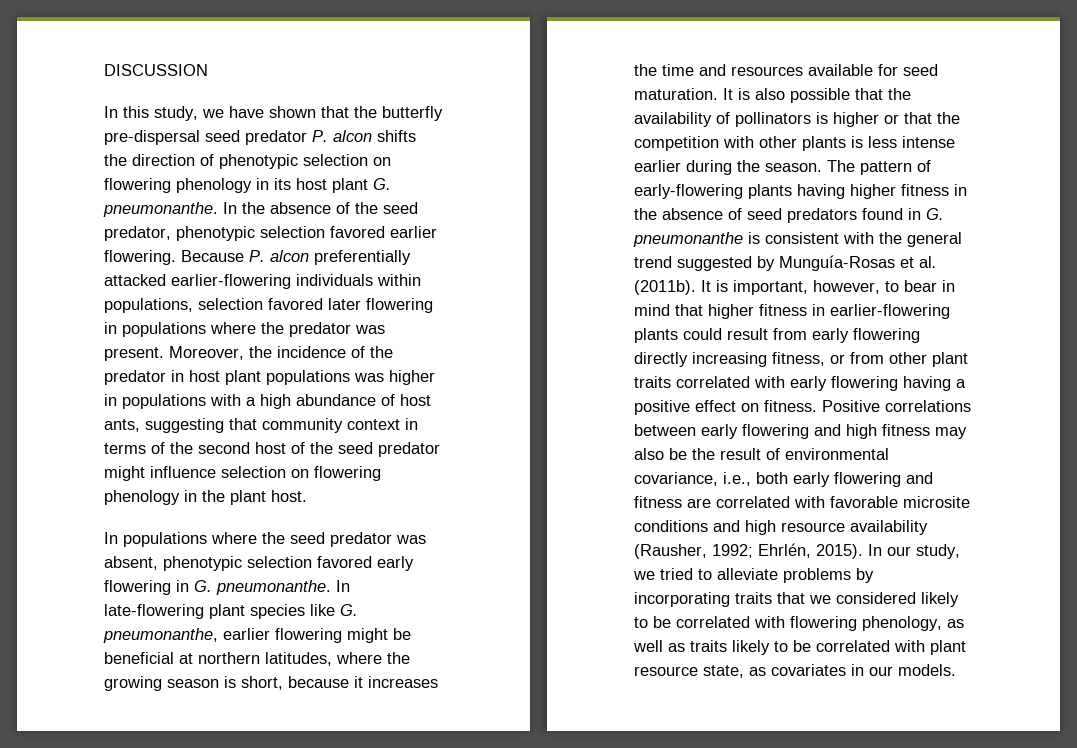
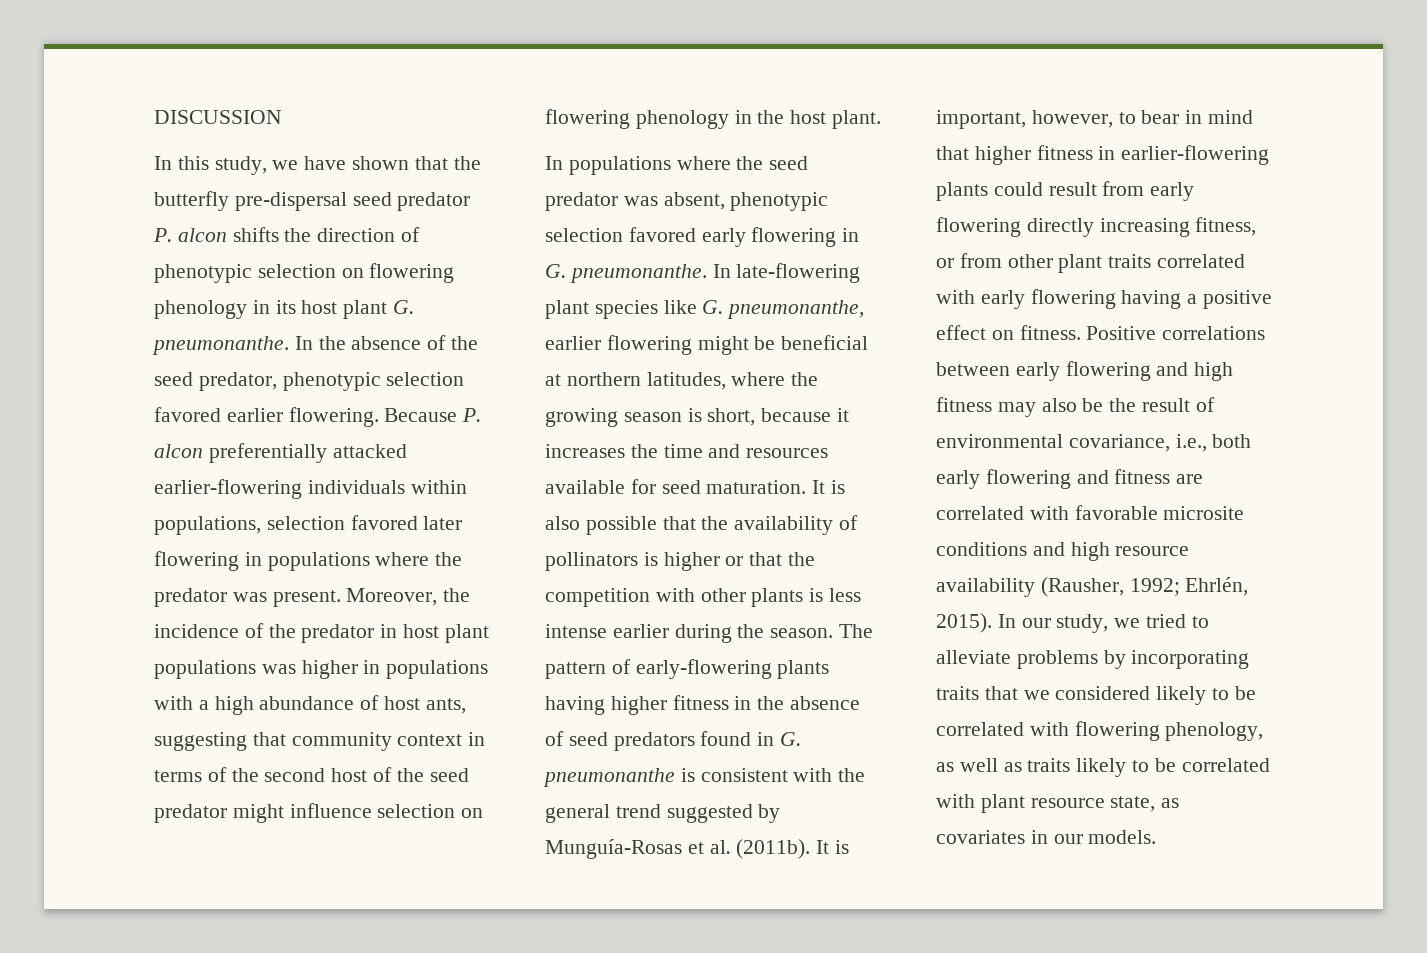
- Moreover, the incidence of the predator in host plant populations was higher in populations with a high abundance of host ants, suggesting that community context in terms of the second host of the seed predator might influence selection on flowering phenology in the plant host.
+ Moreover, the incidence of the predator in host plant populations was higher in populations with a high abundance of host ants, suggesting that community context in terms of the second host of the seed predator might influence selection on flowering phenology in the host plant.

